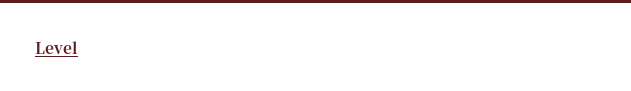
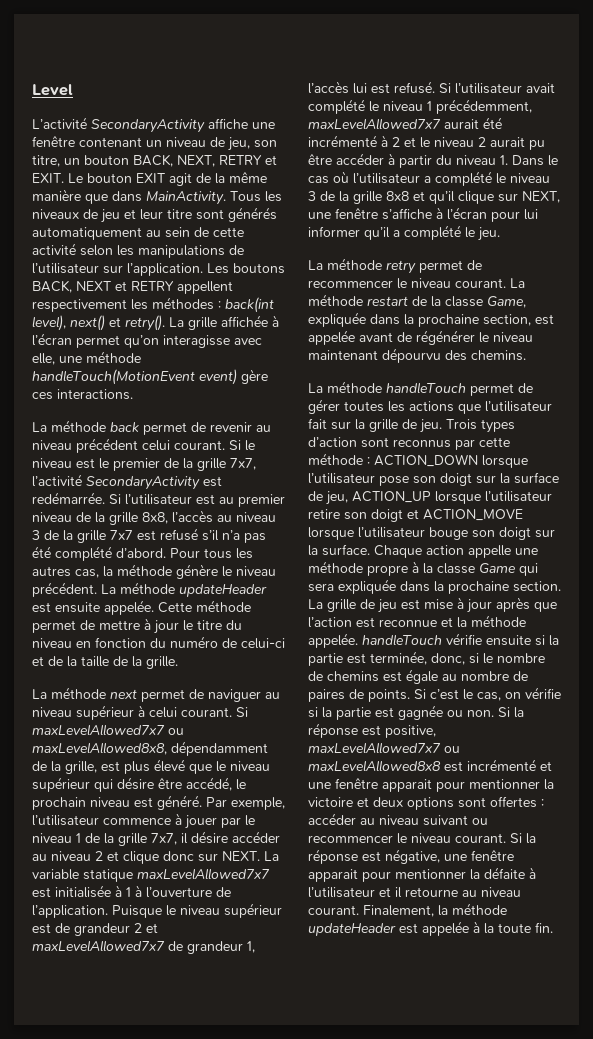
+ L’activité SecondaryActivity affiche une fenêtre contenant un niveau de jeu, son titre, un bouton BACK, NEXT, RETRY et EXIT. Le bouton EXIT agit de la même manière que dans MainActivity. Tous les niveaux de jeu et leur titre sont générés automatiquement au sein de cette activité selon les manipulations de l’utilisateur sur l’application. Les boutons BACK, NEXT et RETRY appellent respectivement les méthodes : back(int level), next() et retry(). La grille affichée à l’écran permet qu’on interagisse avec elle, une méthode handleTouch(MotionEvent event) gère ces interactions.
+ La méthode back permet de revenir au niveau précédent celui courant. Si le niveau est le premier de la grille 7x7, l’activité SecondaryActivity est redémarrée. Si l’utilisateur est au premier niveau de la grille 8x8, l’accès au niveau 3 de la grille 7x7 est refusé s’il n’a pas été complété d’abord. Pour tous les autres cas, la méthode génère le niveau précédent. La méthode updateHeader est ensuite appelée. Cette méthode permet de mettre à jour le titre du niveau en fonction du numéro de celui-ci et de la taille de la grille.
+ La méthode next permet de naviguer au niveau supérieur à celui courant. Si maxLevelAllowed7x7 ou maxLevelAllowed8x8, dépendamment de la grille, est plus élevé que le niveau supérieur qui désire être accédé, le prochain niveau est généré. Par exemple, l’utilisateur commence à jouer par le niveau 1 de la grille 7x7, il désire accéder au niveau 2 et clique donc sur NEXT. La variable statique maxLevelAllowed7x7 est initialisée à 1 à l’ouverture de l’application. Puisque le niveau supérieur est de grandeur 2 et maxLevelAllowed7x7 de grandeur 1, l’accès lui est refusé. Si l’utilisateur avait complété le niveau 1 précédemment, maxLevelAllowed7x7 aurait été incrémenté à 2 et le niveau 2 aurait pu être accéder à partir du niveau 1. Dans le cas où l’utilisateur a complété le niveau 3 de la grille 8x8 et qu’il clique sur NEXT, une fenêtre s’affiche à l’écran pour lui informer qu’il a complété le jeu.
+ La méthode retry permet de recommencer le niveau courant. La méthode restart de la classe Game, expliquée dans la prochaine section, est appelée avant de régénérer le niveau maintenant dépourvu des chemins.
+ La méthode handleTouch permet de gérer toutes les actions que l’utilisateur fait sur la grille de jeu. Trois types d’action sont reconnus par cette méthode : ACTION_DOWN lorsque l’utilisateur pose son doigt sur la surface de jeu, ACTION_UP lorsque l’utilisateur retire son doigt et ACTION_MOVE lorsque l’utilisateur bouge son doigt sur la surface. Chaque action appelle une méthode propre à la classe Game qui sera expliquée dans la prochaine section. La grille de jeu est mise à jour après que l’action est reconnue et la méthode appelée. handleTouch vérifie ensuite si la partie est terminée, donc, si le nombre de chemins est égale au nombre de paires de points. Si c’est le cas, on vérifie si la partie est gagnée ou non. Si la réponse est positive, maxLevelAllowed7x7 ou maxLevelAllowed8x8 est incrémenté et une fenêtre apparait pour mentionner la victoire et deux options sont offertes : accéder au niveau suivant ou recommencer le niveau courant. Si la réponse est négative, une fenêtre apparait pour mentionner la défaite à l’utilisateur et il retourne au niveau courant. Finalement, la méthode updateHeader est appelée à la toute fin.

